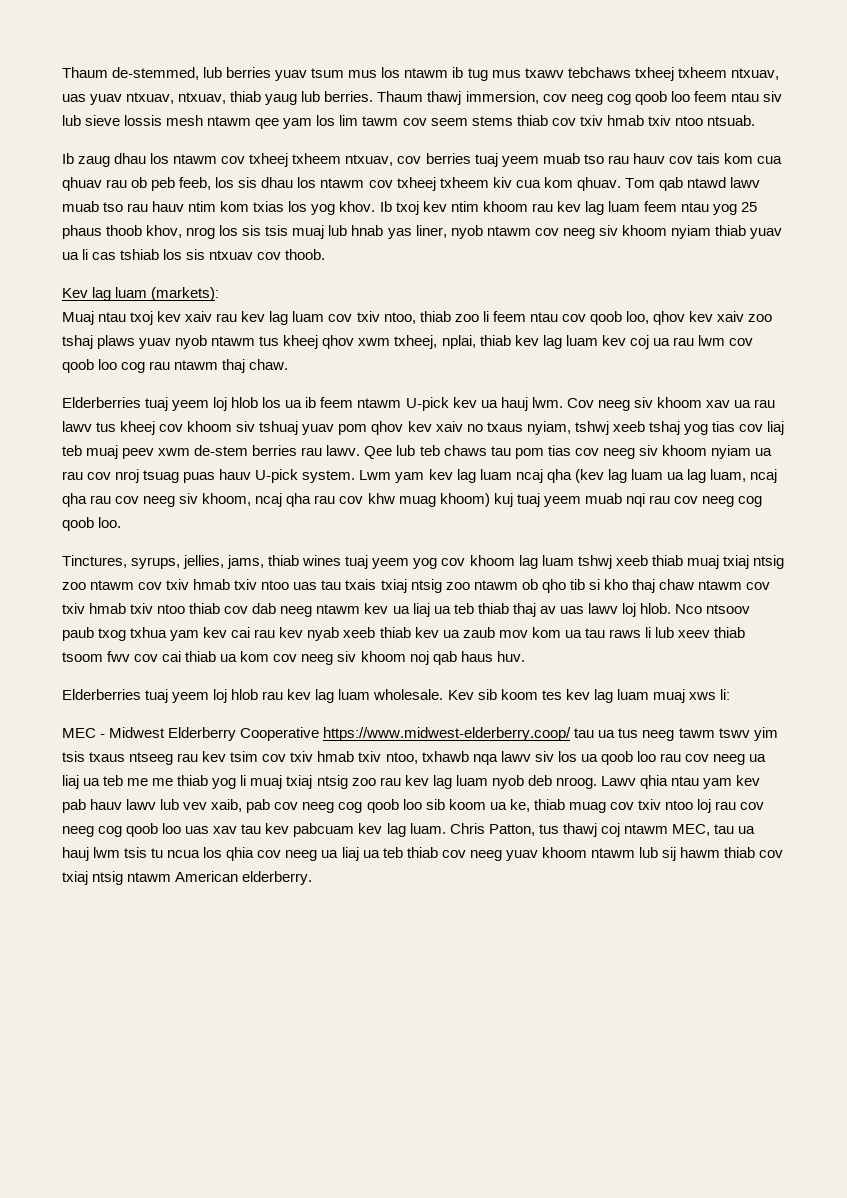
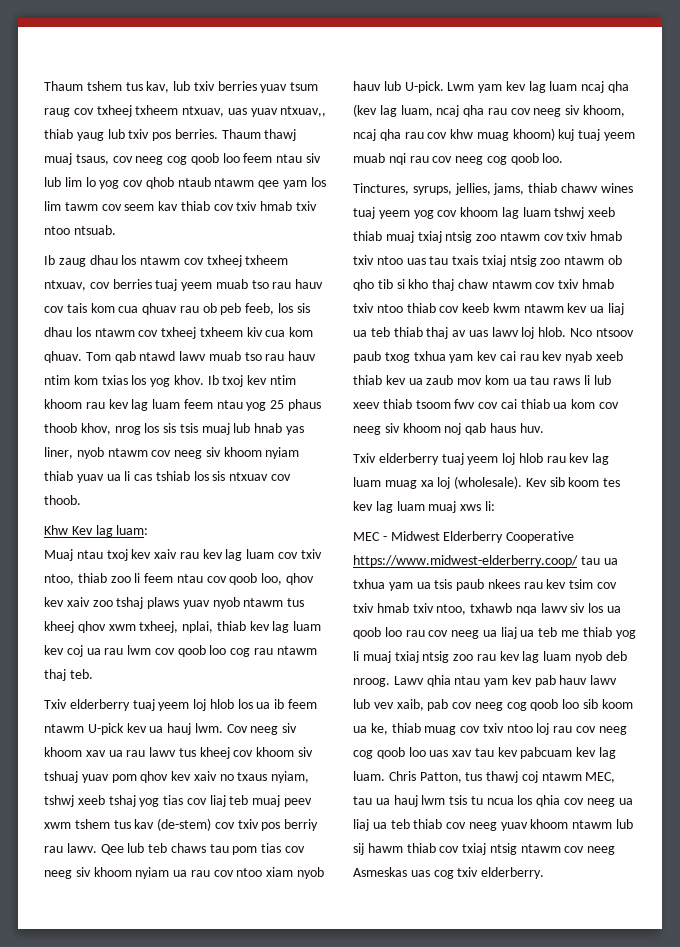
- Thaum de-stemmed, lub berries yuav tsum mus los ntawm ib tug mus txawv tebchaws txheej txheem ntxuav, uas yuav ntxuav, ntxuav, thiab yaug lub berries.
+ Thaum tshem tus kav, lub txiv berries yuav tsum raug cov txheej txheem ntxuav, uas yuav ntxuav,, thiab yaug lub txiv pos berries.
- Thaum thawj immersion, cov neeg cog qoob loo feem ntau siv lub sieve lossis mesh ntawm qee yam los lim tawm cov seem stems thiab cov txiv hmab txiv ntoo ntsuab.
+ Thaum thawj muaj tsaus, cov neeg cog qoob loo feem ntau siv lub lim lo yog cov qhob ntaub ntawm qee yam los lim tawm cov seem kav thiab cov txiv hmab txiv ntoo ntsuab.
- Kev lag luam (markets):
+ Khw Kev lag luam:
- Muaj ntau txoj kev xaiv rau kev lag luam cov txiv ntoo, thiab zoo li feem ntau cov qoob loo, qhov kev xaiv zoo tshaj plaws yuav nyob ntawm tus kheej qhov xwm txheej, nplai, thiab kev lag luam kev coj ua rau lwm cov qoob loo cog rau ntawm thaj chaw.
- Elderberries tuaj yeem loj hlob los ua ib feem ntawm U-pick kev ua hauj lwm.
+ Muaj ntau txoj kev xaiv rau kev lag luam cov txiv ntoo, thiab zoo li feem ntau cov qoob loo, qhov kev xaiv zoo tshaj plaws yuav nyob ntawm tus kheej qhov xwm txheej, nplai, thiab kev lag luam kev coj ua rau lwm cov qoob loo cog rau ntawm thaj teb.
+ Txiv elderberry tuaj yeem loj hlob los ua ib feem ntawm U-pick kev ua hauj lwm.
- Cov neeg siv khoom xav ua rau lawv tus kheej cov khoom siv tshuaj yuav pom qhov kev xaiv no txaus nyiam, tshwj xeeb tshaj yog tias cov liaj teb muaj peev xwm de-stem berries rau lawv.
+ Cov neeg siv khoom xav ua rau lawv tus kheej cov khoom siv tshuaj yuav pom qhov kev xaiv no txaus nyiam, tshwj xeeb tshaj yog tias cov liaj teb muaj peev xwm tshem tus kav (de-stem) cov txiv pos berriy rau lawv.
- Qee lub teb chaws tau pom tias cov neeg siv khoom nyiam ua rau cov nroj tsuag puas hauv U-pick system.
+ Qee lub teb chaws tau pom tias cov neeg siv khoom nyiam ua rau cov ntoo xiam nyob hauv lub U-pick.
- Lwm yam kev lag luam ncaj qha (kev lag luam ua lag luam, ncaj qha rau cov neeg siv khoom, ncaj qha rau cov khw muag khoom) kuj tuaj yeem muab nqi rau cov neeg cog qoob loo.
+ Lwm yam kev lag luam ncaj qha (kev lag luam, ncaj qha rau cov neeg siv khoom, ncaj qha rau cov khw muag khoom) kuj tuaj yeem muab nqi rau cov neeg cog qoob loo.
- Tinctures, syrups, jellies, jams, thiab wines tuaj yeem yog cov khoom lag luam tshwj xeeb thiab muaj txiaj ntsig zoo ntawm cov txiv hmab txiv ntoo uas tau txais txiaj ntsig zoo ntawm ob qho tib si kho thaj chaw ntawm cov txiv hmab txiv ntoo thiab cov dab neeg ntawm kev ua liaj ua teb thiab thaj av uas lawv loj hlob.
+ Tinctures, syrups, jellies, jams, thiab chawv wines tuaj yeem yog cov khoom lag luam tshwj xeeb thiab muaj txiaj ntsig zoo ntawm cov txiv hmab txiv ntoo uas tau txais txiaj ntsig zoo ntawm ob qho tib si kho thaj chaw ntawm cov txiv hmab txiv ntoo thiab cov keeb kwm ntawm kev ua liaj ua teb thiab thaj av uas lawv loj hlob.
- Elderberries tuaj yeem loj hlob rau kev lag luam wholesale.
+ Txiv elderberry tuaj yeem loj hlob rau kev lag luam muag xa loj (wholesale).
- MEC - Midwest Elderberry Cooperative https://www.midwest-elderberry.coop/ tau ua tus neeg tawm tswv yim tsis txaus ntseeg rau kev tsim cov txiv hmab txiv ntoo, txhawb nqa lawv siv los ua qoob loo rau cov neeg ua liaj ua teb me me thiab yog li muaj txiaj ntsig zoo rau kev lag luam nyob deb nroog.
+ MEC - Midwest Elderberry Cooperative https://www.midwest-elderberry.coop/ tau ua txhua yam ua tsis paub nkees rau kev tsim cov txiv hmab txiv ntoo, txhawb nqa lawv siv los ua qoob loo rau cov neeg ua liaj ua teb me thiab yog li muaj txiaj ntsig zoo rau kev lag luam nyob deb nroog.
- Chris Patton, tus thawj coj ntawm MEC, tau ua hauj lwm tsis tu ncua los qhia cov neeg ua liaj ua teb thiab cov neeg yuav khoom ntawm lub sij hawm thiab cov txiaj ntsig ntawm American elderberry.
+ Chris Patton, tus thawj coj ntawm MEC, tau ua hauj lwm tsis tu ncua los qhia cov neeg ua liaj ua teb thiab cov neeg yuav khoom ntawm lub sij hawm thiab cov txiaj ntsig ntawm cov neeg Asmeskas uas cog txiv elderberry.

